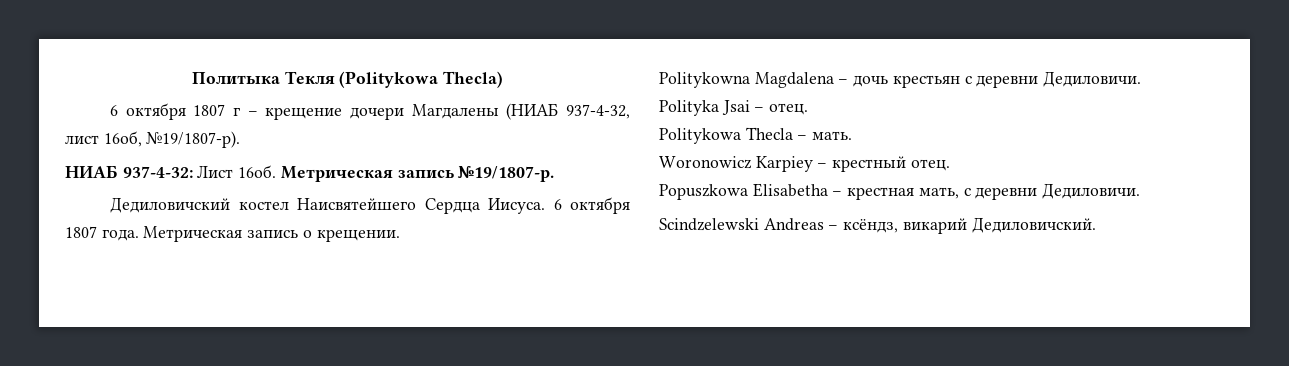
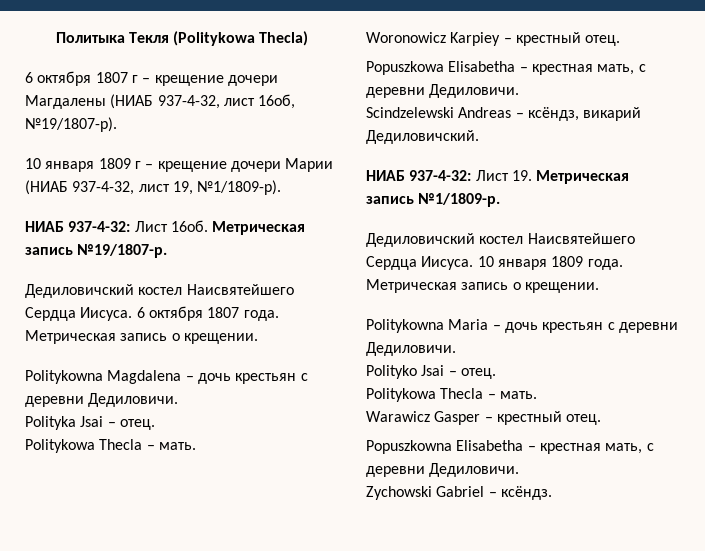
+ 10 января 1809 г – крещение дочери Марии (НИАБ 937-4-32, лист 19, №1/1809-р).
+ НИАБ 937-4-32: Лист 19. Метрическая запись №1/1809-р.
+ Дедиловичский костел Наисвятейшего Сердца Иисуса. 10 января 1809 года. Метрическая запись о крещении.
+ Politykowna Maria – дочь крестьян с деревни Дедиловичи.
+ Polityko Jsai – отец.
+ Politykowa Thecla – мать.
+ Warawicz Gasper – крестный отец.
+ Popuszkowna Elisabetha – крестная мать, с деревни Дедиловичи.
+ Zychowski Gabriel – ксёндз.

